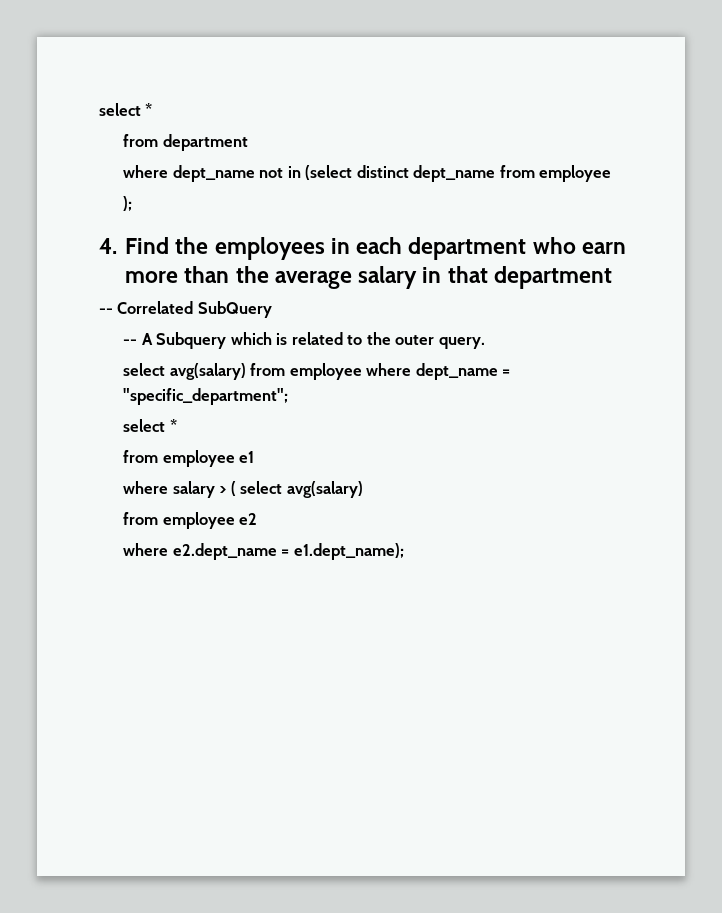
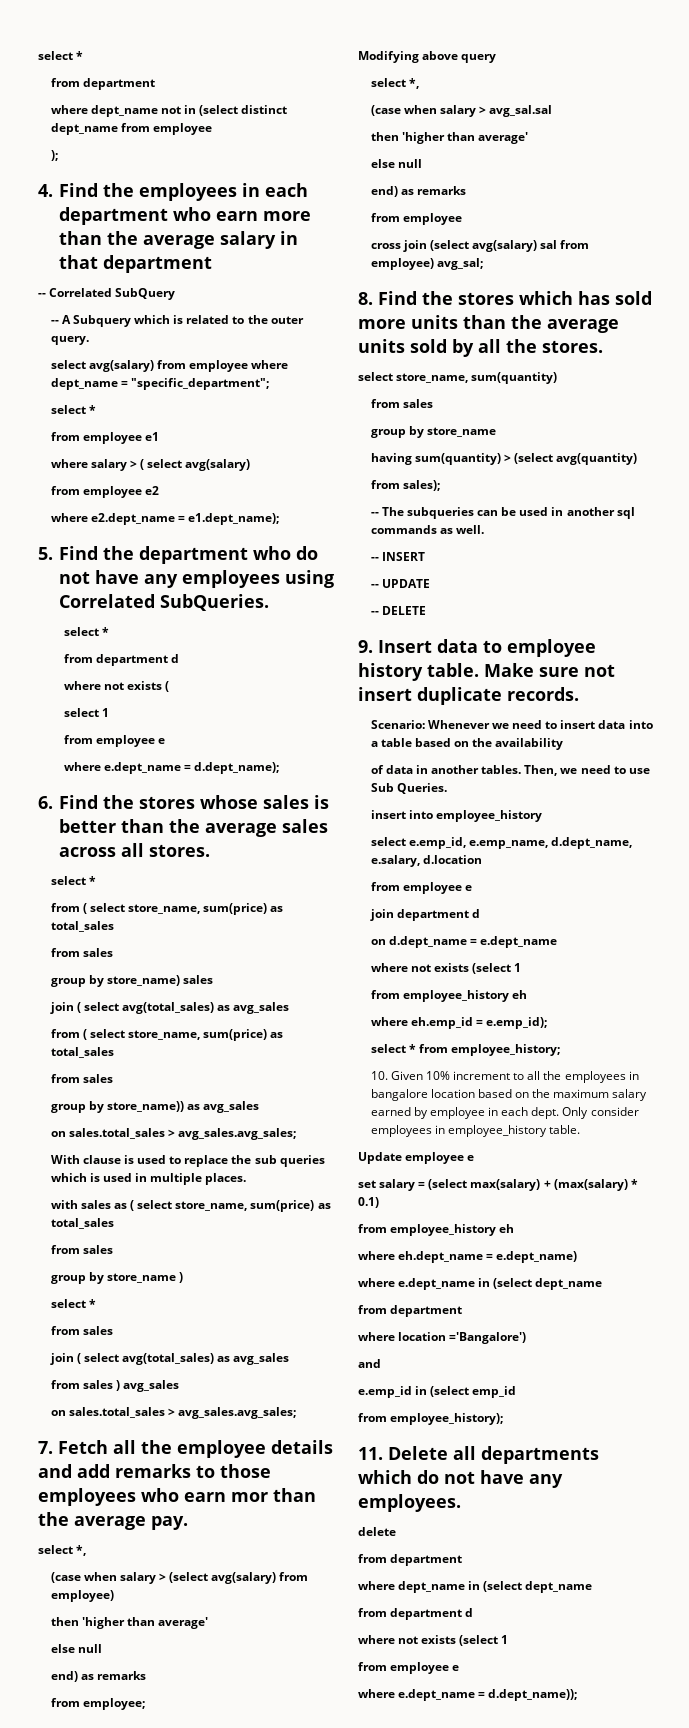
+ 5. Find the department who do not have any employees using Correlated SubQueries.
+ select *
+ from department d
+ where not exists (
+ select 1
+ from employee e
+ where e.dept_name = d.dept_name);
+ 6. Find the stores whose sales is better than the average sales across all stores.
+ select *
+ from ( select store_name, sum(price) as total_sales
+ from sales
+ group by store_name) sales
+ join ( select avg(total_sales) as avg_sales
+ from ( select store_name, sum(price) as total_sales
+ from sales
+ group by store_name)) as avg_sales
+ on sales.total_sales > avg_sales.avg_sales;
+ With clause is used to replace the sub queries which is used in multiple places.
+ with sales as ( select store_name, sum(price) as total_sales
+ from sales
+ group by store_name )
+ select *
+ from sales
+ join ( select avg(total_sales) as avg_sales
+ from sales ) avg_sales
+ on sales.total_sales > avg_sales.avg_sales;
+ 7. Fetch all the employee details and add remarks to those employees who earn mor than the average pay.
+ select *,
+ (case when salary > (select avg(salary) from employee)
+ then 'higher than average'
+ else null
+ end) as remarks
+ from employee;
+ Modifying above query
+ select *,
+ (case when salary > avg_sal.sal
+ then 'higher than average'
+ else null
+ end) as remarks
+ from employee
+ cross join (select avg(salary) sal from employee) avg_sal;
+ 8. Find the stores which has sold more units than the average units sold by all the stores.
+ select store_name, sum(quantity)
+ from sales
+ group by store_name
+ having sum(quantity) > (select avg(quantity)
+ from sales);
+ -- The subqueries can be used in another sql commands as well.
+ -- INSERT
+ -- UPDATE
+ -- DELETE
+ 9. Insert data to employee history table. Make sure not insert duplicate records.
+ Scenario: Whenever we need to insert data into a table based on the availability
+ of data in another tables. Then, we need to use Sub Queries.
+ insert into employee_history
+ select e.emp_id, e.emp_name, d.dept_name, e.salary, d.location
+ from employee e
+ join department d
+ on d.dept_name = e.dept_name
+ where not exists (select 1
+ from employee_history eh
+ where eh.emp_id = e.emp_id);
+ select * from employee_history;
+ 10. Given 10% increment to all the employees in bangalore location based on the maximum salary earned by employee in each dept. Only consider employees in employee_history table.
+ Update employee e
+ set salary = (select max(salary) + (max(salary) * 0.1)
+ from employee_history eh
+ where eh.dept_name = e.dept_name)
+ where e.dept_name in (select dept_name
+ from department
+ where location ='Bangalore')
+ and
+ e.emp_id in (select emp_id
+ from employee_history);
+ 11. Delete all departments which do not have any employees.
+ delete
+ from department
+ where dept_name in (select dept_name
+ from department d
+ where not exists (select 1
+ from employee e
+ where e.dept_name = d.dept_name));

